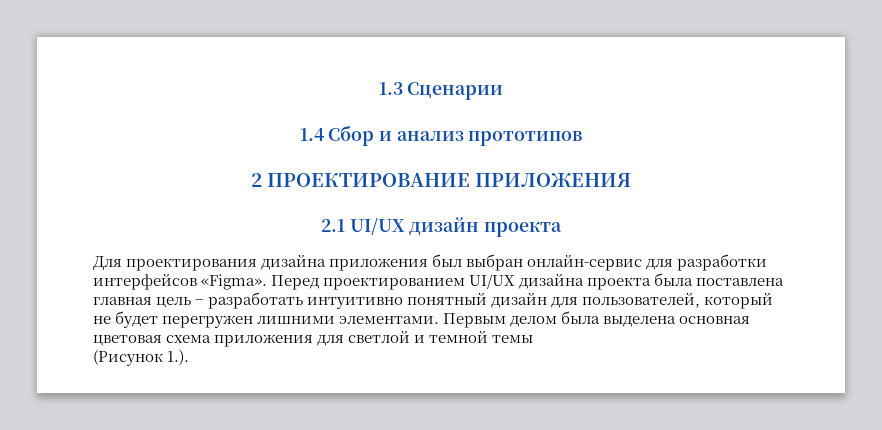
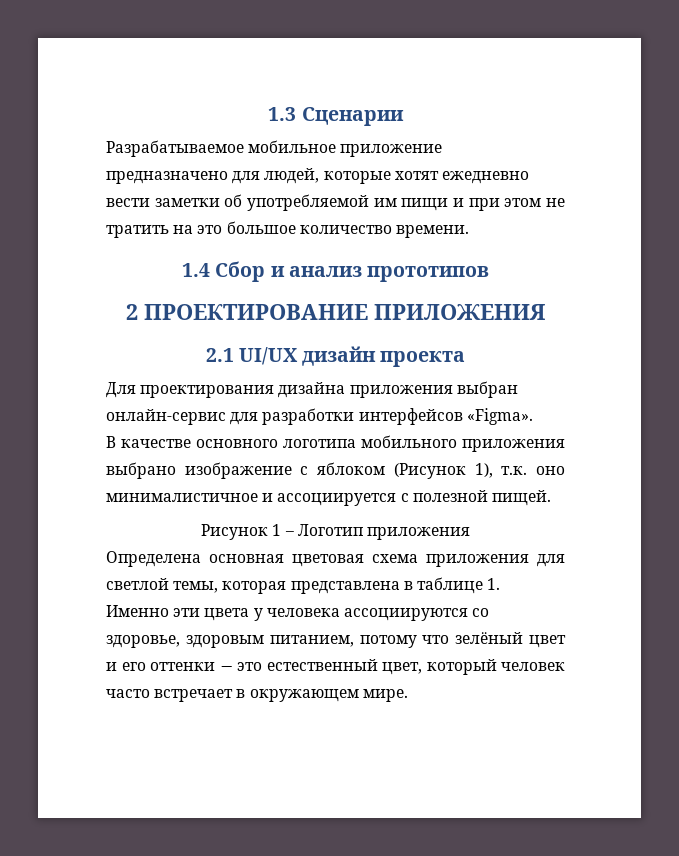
+ Разрабатываемое мобильное приложение предназначено для людей, которые хотят ежедневно вести заметки об употребляемой им пищи и при этом не тратить на это большое количество времени.
- Для проектирования дизайна приложения был выбран онлайн-сервис для разработки интерфейсов «Figma». Перед проектированием UI/UX дизайна проекта была поставлена главная цель − разработать интуитивно понятный дизайн для пользователей, который не будет перегружен лишними элементами. Первым делом была выделена основная цветовая схема приложения для светлой и темной темы
- (Рисунок 1.).
+ Для проектирования дизайна приложения выбран онлайн-сервис для разработки интерфейсов «Figma».
+ В качестве основного логотипа мобильного приложения выбрано изображение с яблоком (Рисунок 1), т.к. оно минималистичное и ассоциируется с полезной пищей.
+ Рисунок 1 – Логотип приложения
+ Определена основная цветовая схема приложения для светлой темы, которая представлена в таблице 1. Именно эти цвета у человека ассоциируются со здоровье, здоровым питанием, потому что зелёный цвет и его оттенки − это естественный цвет, который человек часто встречает в окружающем мире.

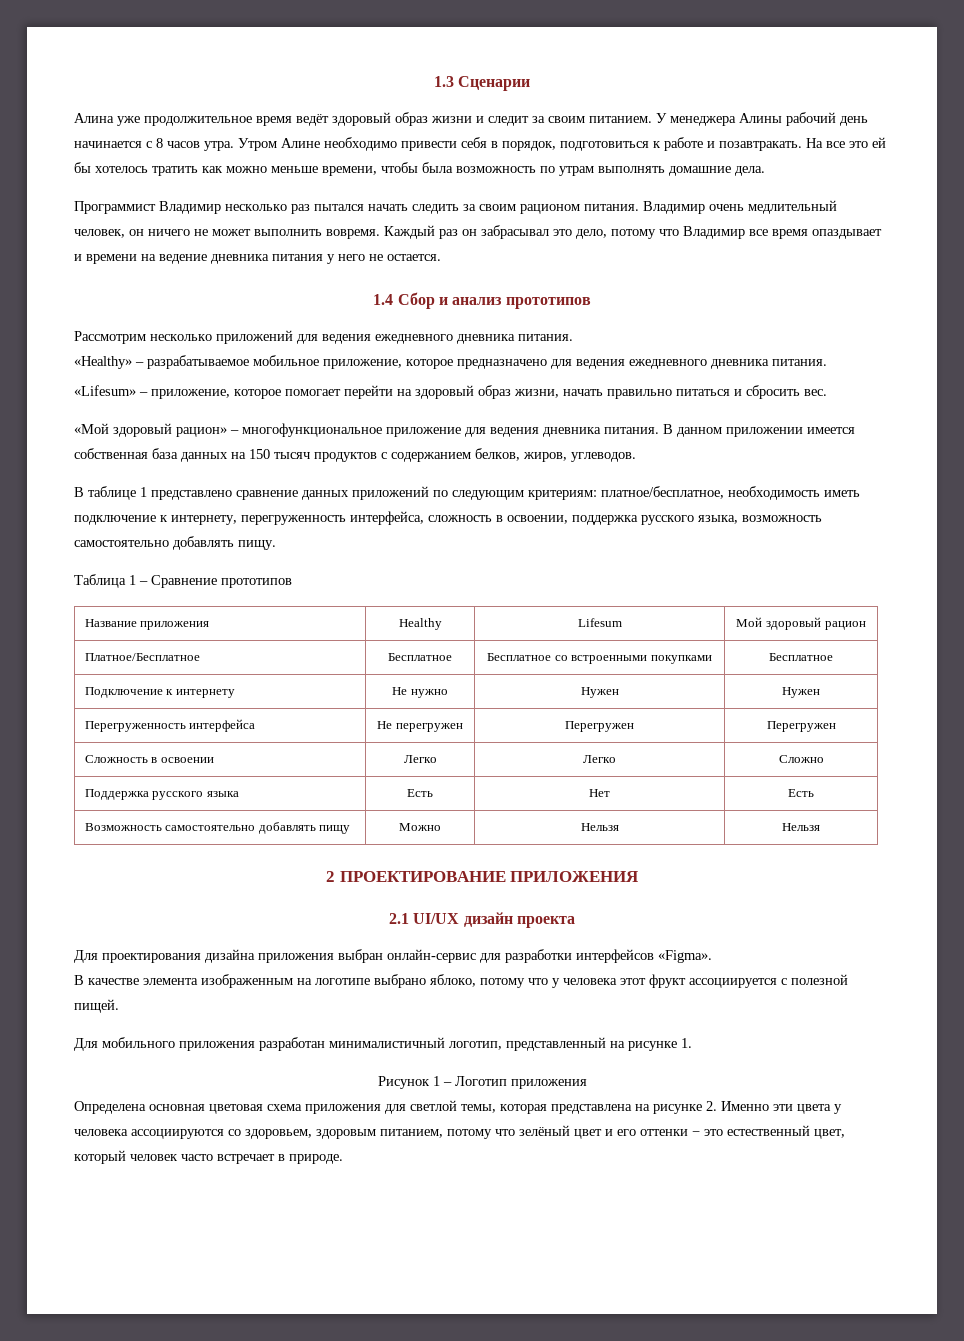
- Разрабатываемое мобильное приложение предназначено для людей, которые хотят ежедневно вести заметки об употребляемой им пищи и при этом не тратить на это большое количество времени.
+ Алина уже продолжительное время ведёт здоровый образ жизни и следит за своим питанием. У менеджера Алины рабочий день начинается с 8 часов утра. Утром Алине необходимо привести себя в порядок, подготовиться к работе и позавтракать. На все это ей бы хотелось тратить как можно меньше времени, чтобы была возможность по утрам выполнять домашние дела.
+ Программист Владимир несколько раз пытался начать следить за своим рационом питания. Владимир очень медлительный человек, он ничего не может выполнить вовремя. Каждый раз он забрасывал это дело, потому что Владимир все время опаздывает и времени на ведение дневника питания у него не остается.
+ Рассмотрим несколько приложений для ведения ежедневного дневника питания.
+ «Healthy» – разрабатываемое мобильное приложение, которое предназначено для ведения ежедневного дневника питания.
+ «Lifesum» – приложение, которое помогает перейти на здоровый образ жизни, начать правильно питаться и сбросить вес.
+ «Мой здоровый рацион» – многофункциональное приложение для ведения дневника питания. В данном приложении имеется собственная база данных на 150 тысяч продуктов с содержанием белков, жиров, углеводов.
+ В таблице 1 представлено сравнение данных приложений по следующим критериям: платное/бесплатное, необходимость иметь подключение к интернету, перегруженность интерфейса, сложность в освоении, поддержка русского языка, возможность самостоятельно добавлять пищу.
+ Таблица 1 – Сравнение прототипов
+ Название приложения | Healthy | Lifesum | Мой здоровый рацион
+ Платное/Бесплатное | Бесплатное | Бесплатное со встроенными покупками | Бесплатное
+ Подключение к интернету | Не нужно | Нужен | Нужен
+ Перегруженность интерфейса | Не перегружен | Перегружен | Перегружен
+ Сложность в освоении | Легко | Легко | Сложно
+ Поддержка русского языка | Есть | Нет | Есть
+ Возможность самостоятельно добавлять пищу | Можно | Нельзя | Нельзя
- В качестве основного логотипа мобильного приложения выбрано изображение с яблоком (Рисунок 1), т.к. оно минималистичное и ассоциируется с полезной пищей.
+ В качестве элемента изображенным на логотипе выбрано яблоко, потому что у человека этот фрукт ассоциируется с полезной пищей.
+ Для мобильного приложения разработан минималистичный логотип, представленный на рисунке 1.
- Определена основная цветовая схема приложения для светлой темы, которая представлена в таблице 1. Именно эти цвета у человека ассоциируются со здоровье, здоровым питанием, потому что зелёный цвет и его оттенки − это естественный цвет, который человек часто встречает в окружающем мире.
+ Определена основная цветовая схема приложения для светлой темы, которая представлена на рисунке 2. Именно эти цвета у человека ассоциируются со здоровьем, здоровым питанием, потому что зелёный цвет и его оттенки − это естественный цвет, который человек часто встречает в природе.

